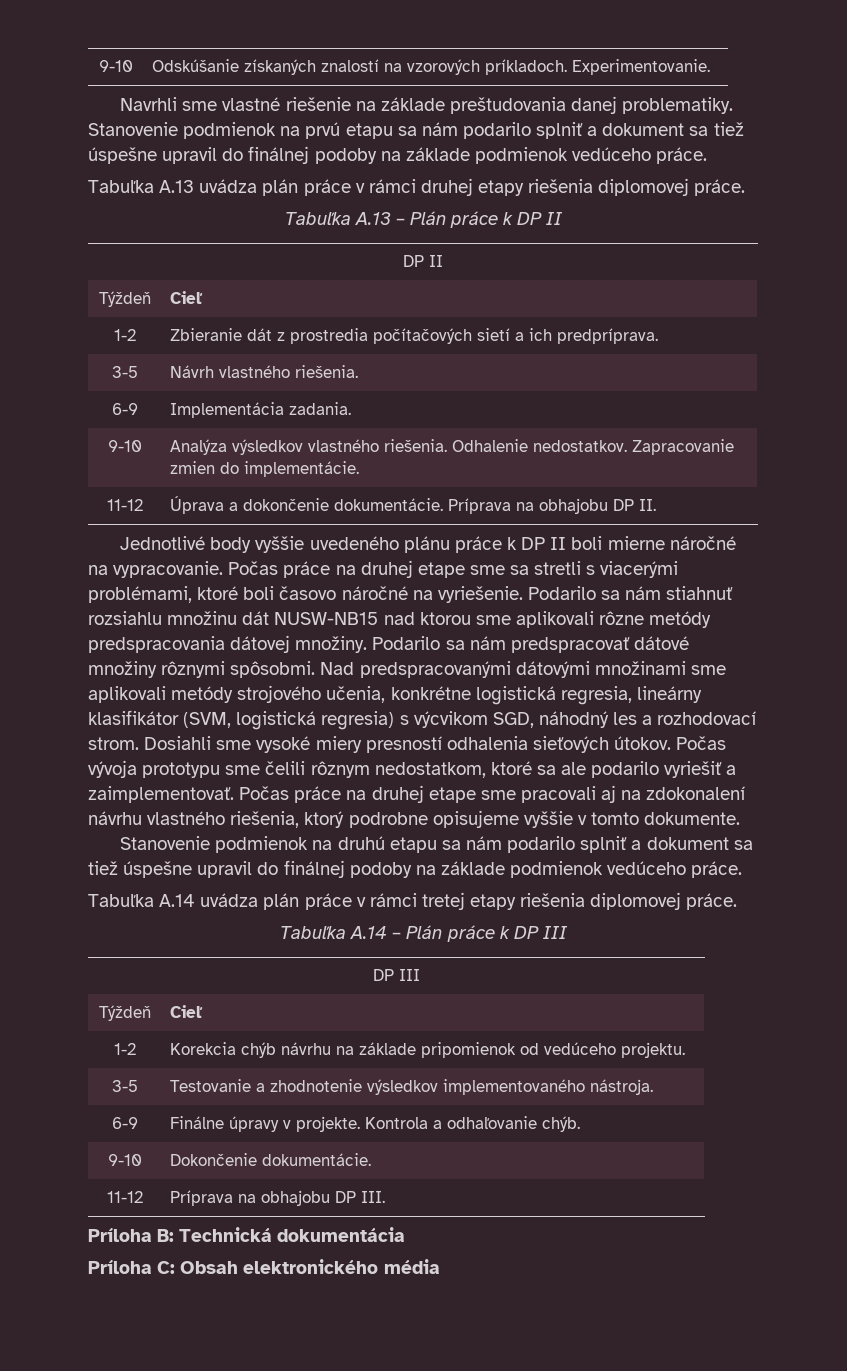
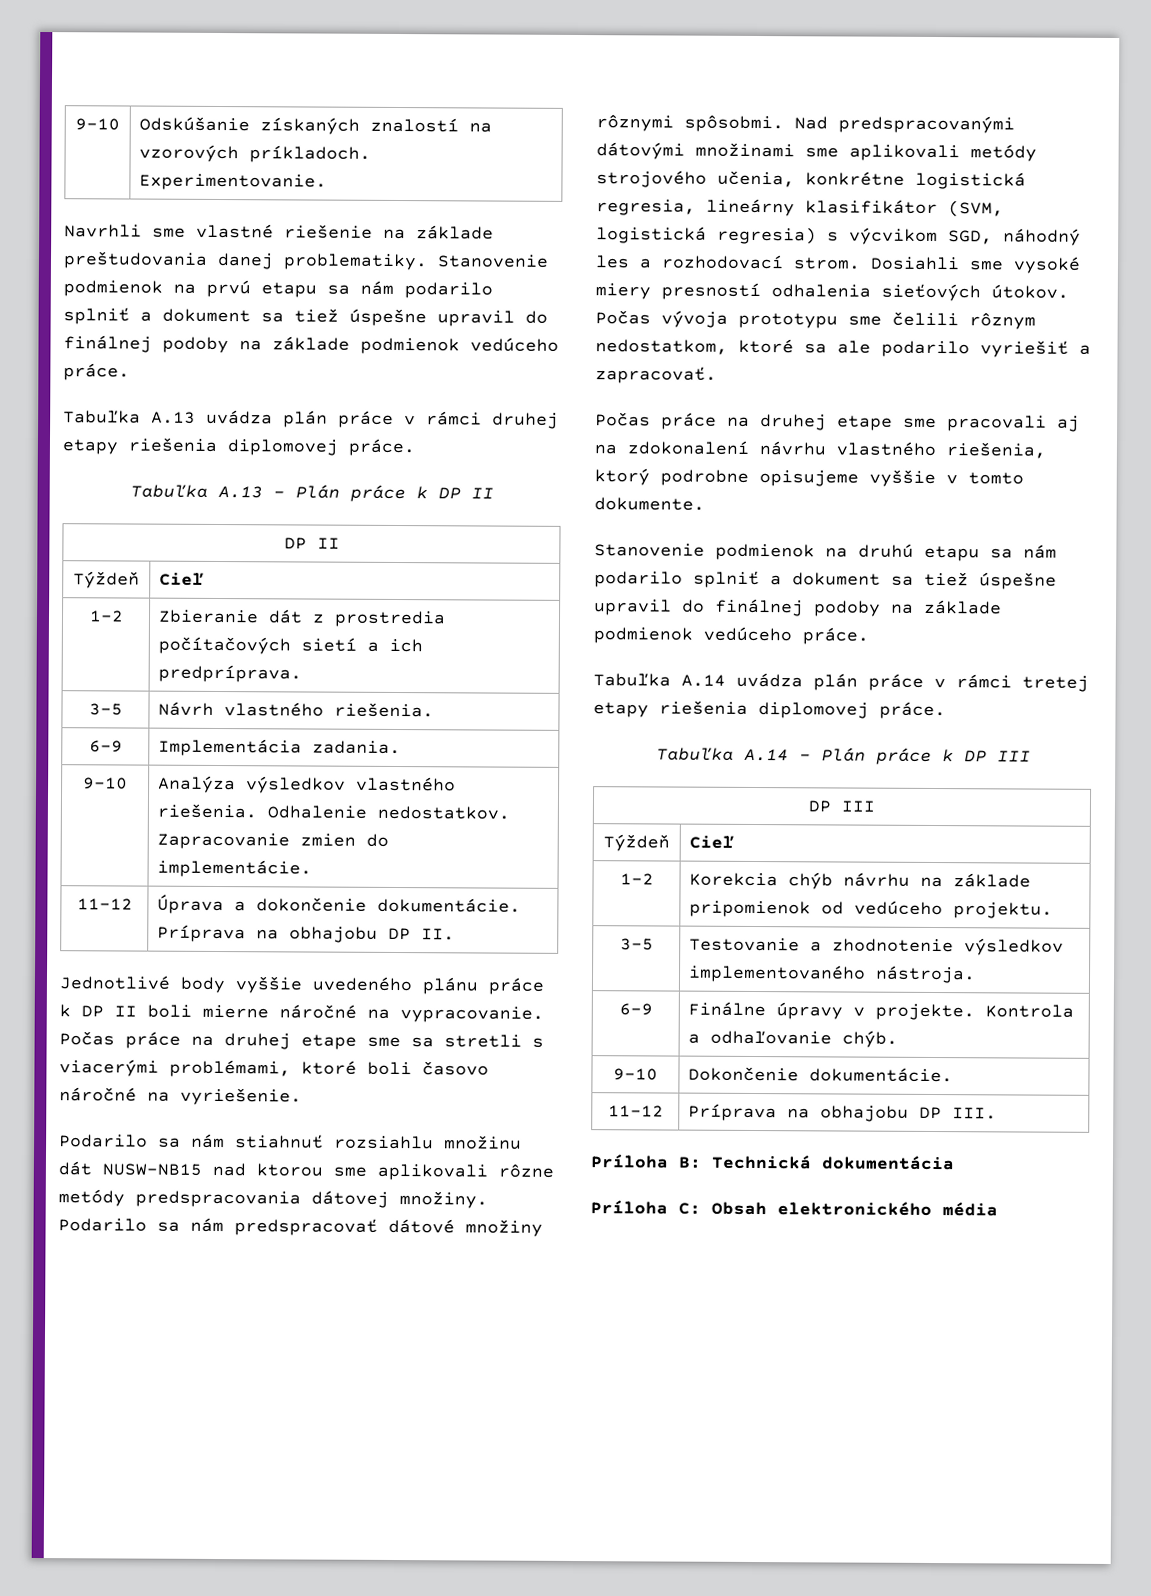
- Počas práce na druhej etape sme sa stretli s viacerými problémami, ktoré boli časovo náročné na vyriešenie. Podarilo sa nám stiahnuť rozsiahlu množinu dát NUSW-NB15 nad ktorou sme aplikovali rôzne metódy predspracovania dátovej množiny.
+ Počas práce na druhej etape sme sa stretli s viacerými problémami, ktoré boli časovo náročné na vyriešenie.
+ Podarilo sa nám stiahnuť rozsiahlu množinu dát NUSW-NB15 nad ktorou sme aplikovali rôzne metódy predspracovania dátovej množiny.
- Počas vývoja prototypu sme čelili rôznym nedostatkom, ktoré sa ale podarilo vyriešiť a zaimplementovať. Počas práce na druhej etape sme pracovali aj na zdokonalení návrhu vlastného riešenia, ktorý podrobne opisujeme vyššie v tomto dokumente.
+ Počas vývoja prototypu sme čelili rôznym nedostatkom, ktoré sa ale podarilo vyriešiť a zapracovať.
+ Počas práce na druhej etape sme pracovali aj na zdokonalení návrhu vlastného riešenia, ktorý podrobne opisujeme vyššie v tomto dokumente.

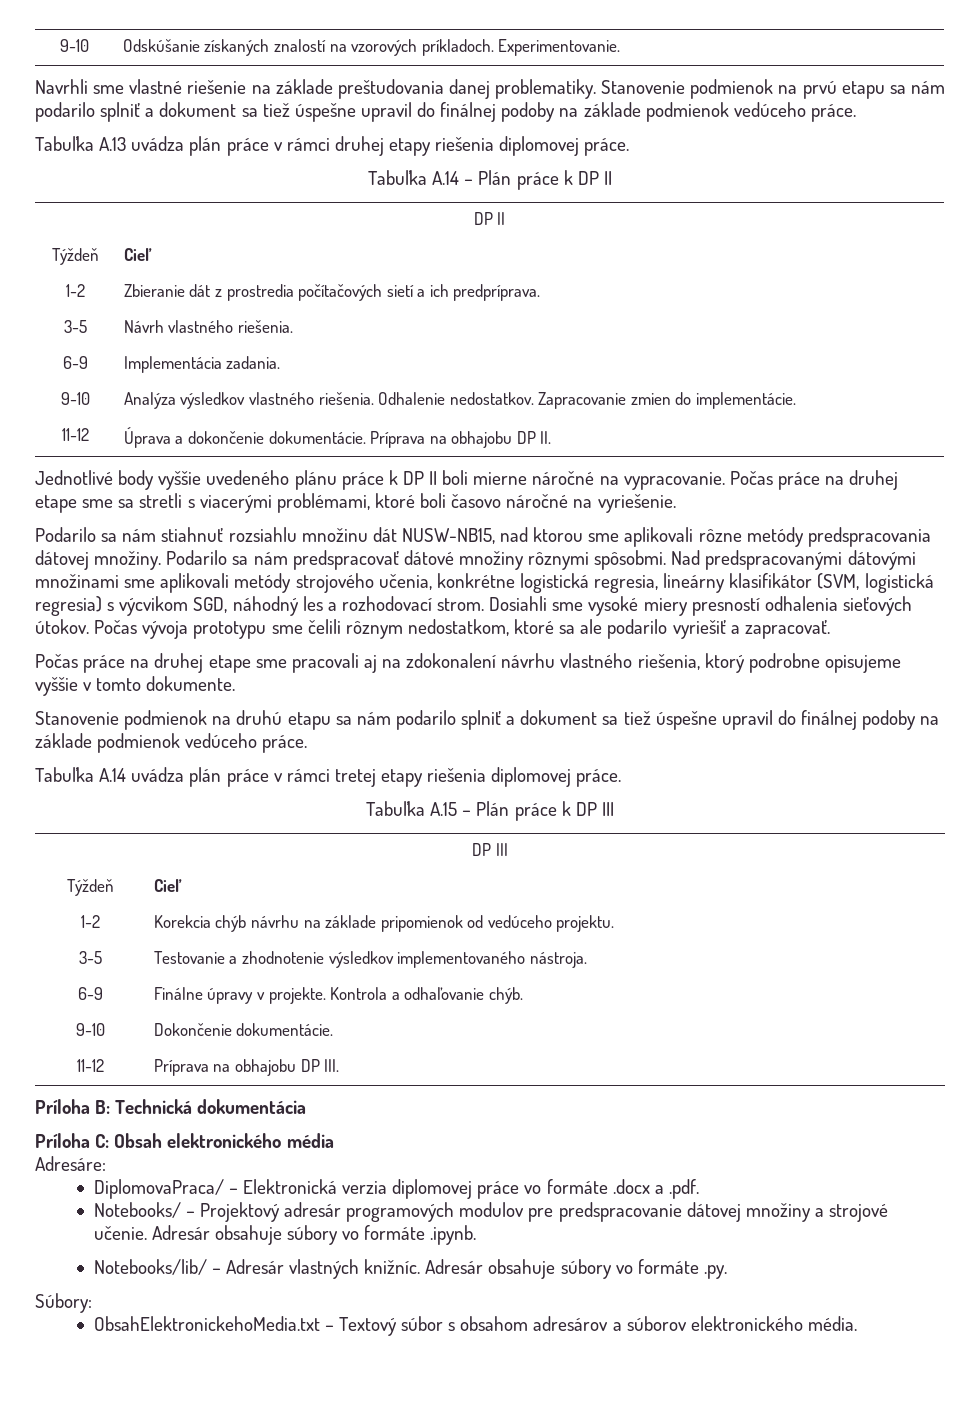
- Tabuľka A.13 – Plán práce k DP II
+ Tabuľka A.14 – Plán práce k DP II
- Podarilo sa nám stiahnuť rozsiahlu množinu dát NUSW-NB15 nad ktorou sme aplikovali rôzne metódy predspracovania dátovej množiny.
+ Podarilo sa nám stiahnuť rozsiahlu množinu dát NUSW-NB15, nad ktorou sme aplikovali rôzne metódy predspracovania dátovej množiny.
- Tabuľka A.14 – Plán práce k DP III
+ Tabuľka A.15 – Plán práce k DP III
+ Adresáre:
+ DiplomovaPraca/ – Elektronická verzia diplomovej práce vo formáte .docx a .pdf.
+ Notebooks/ – Projektový adresár programových modulov pre predspracovanie dátovej množiny a strojové učenie. Adresár obsahuje súbory vo formáte .ipynb.
+ Notebooks/lib/ – Adresár vlastných knižníc. Adresár obsahuje súbory vo formáte .py.
+ Súbory:
+ ObsahElektronickehoMedia.txt – Textový súbor s obsahom adresárov a súborov elektronického média.

